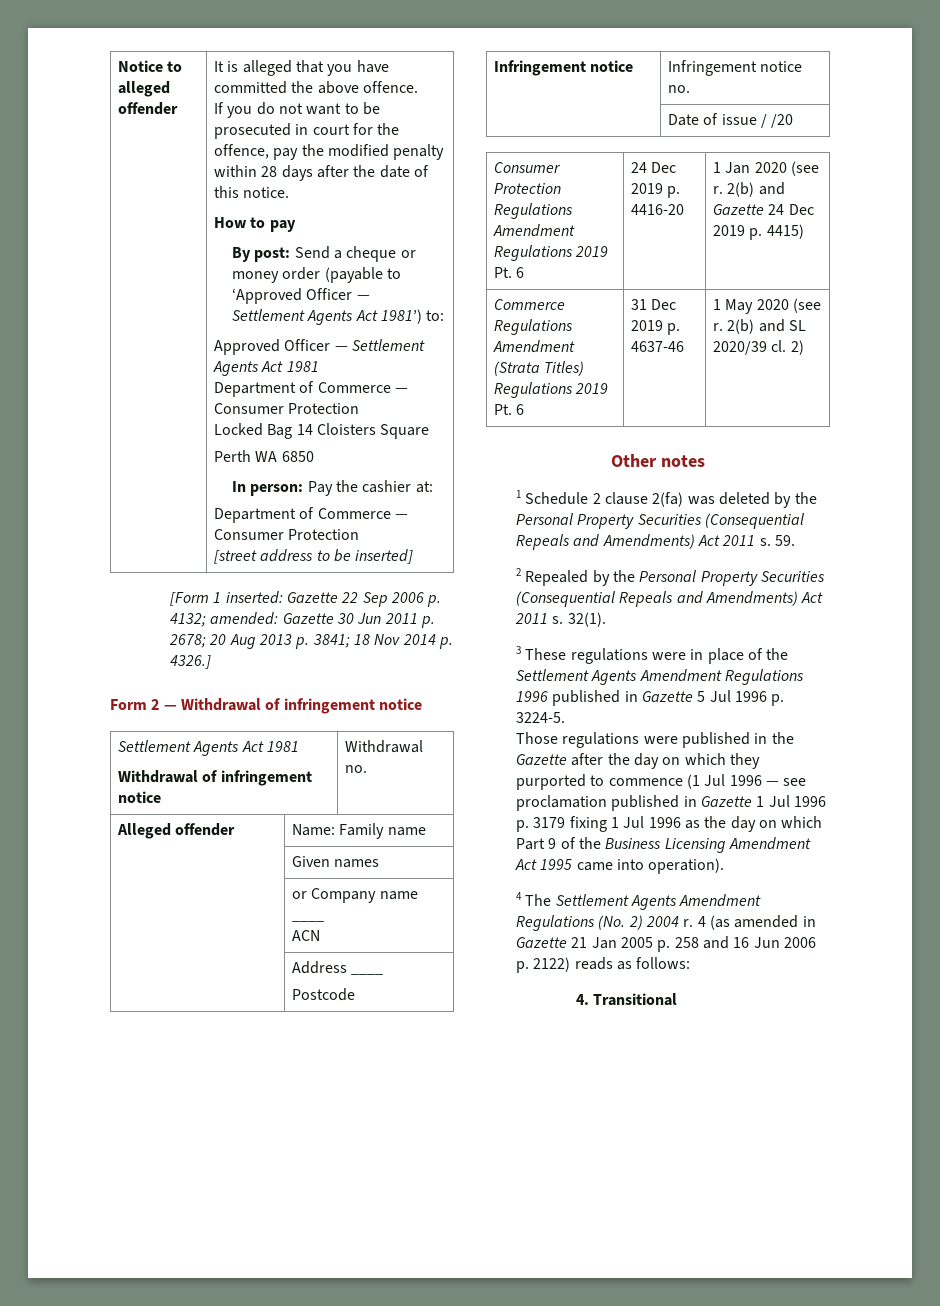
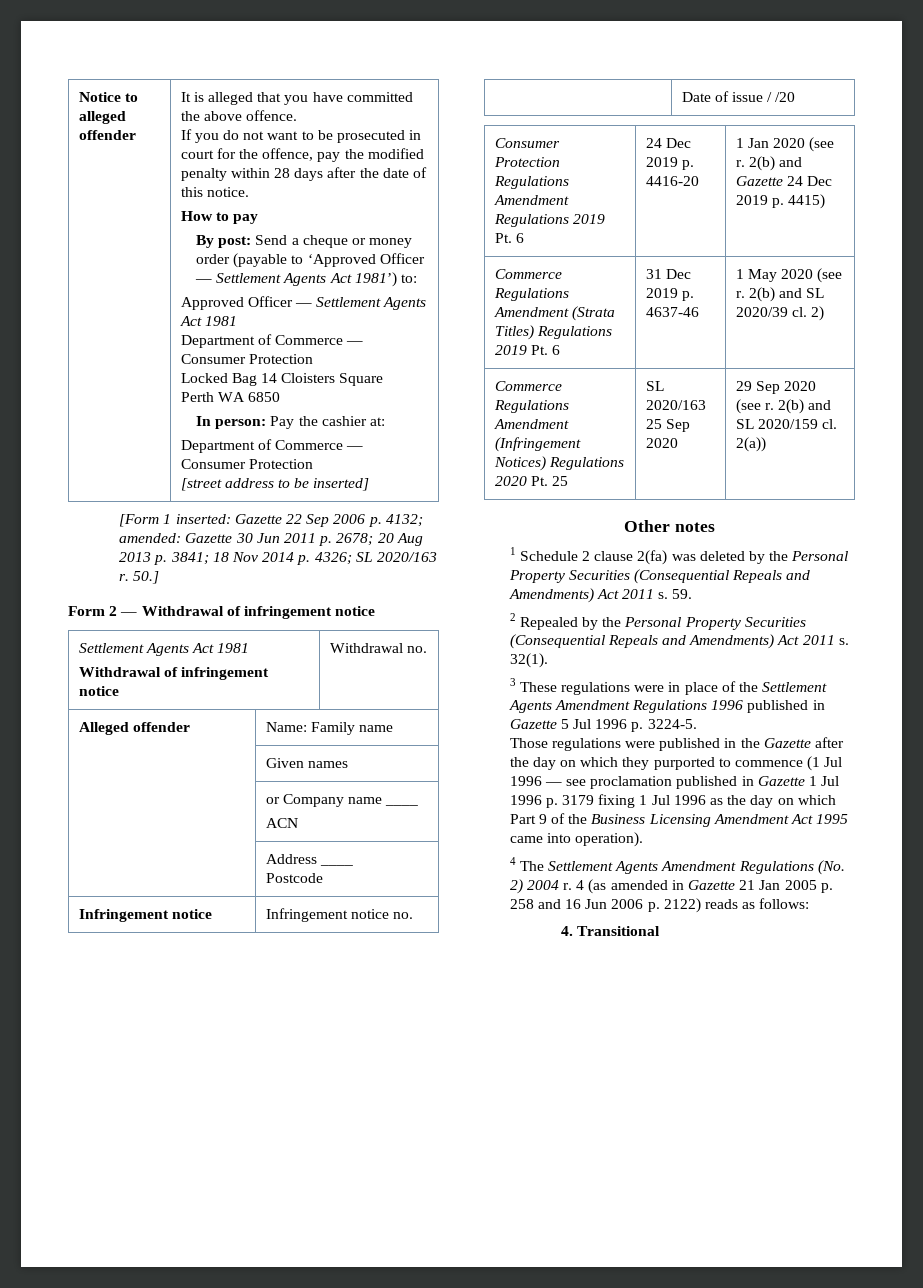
- [Form 1 inserted: Gazette 22 Sep 2006 p. 4132; amended: Gazette 30 Jun 2011 p. 2678; 20 Aug 2013 p. 3841; 18 Nov 2014 p. 4326.]
+ [Form 1 inserted: Gazette 22 Sep 2006 p. 4132; amended: Gazette 30 Jun 2011 p. 2678; 20 Aug 2013 p. 3841; 18 Nov 2014 p. 4326; SL 2020/163 r. 50.]
+ Commerce Regulations Amendment (Infringement Notices) Regulations 2020 Pt. 25 | SL 2020/163 25 Sep 2020 | 29 Sep 2020 (see r. 2(b) and SL 2020/159 cl. 2(a))

